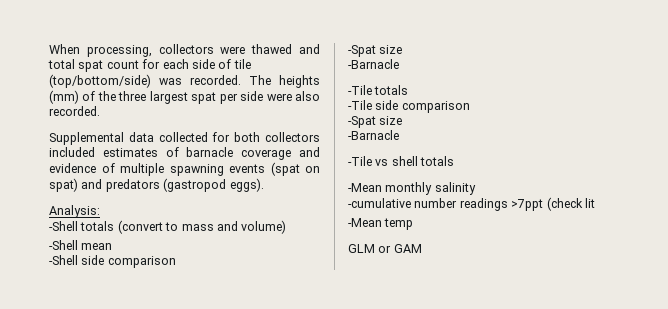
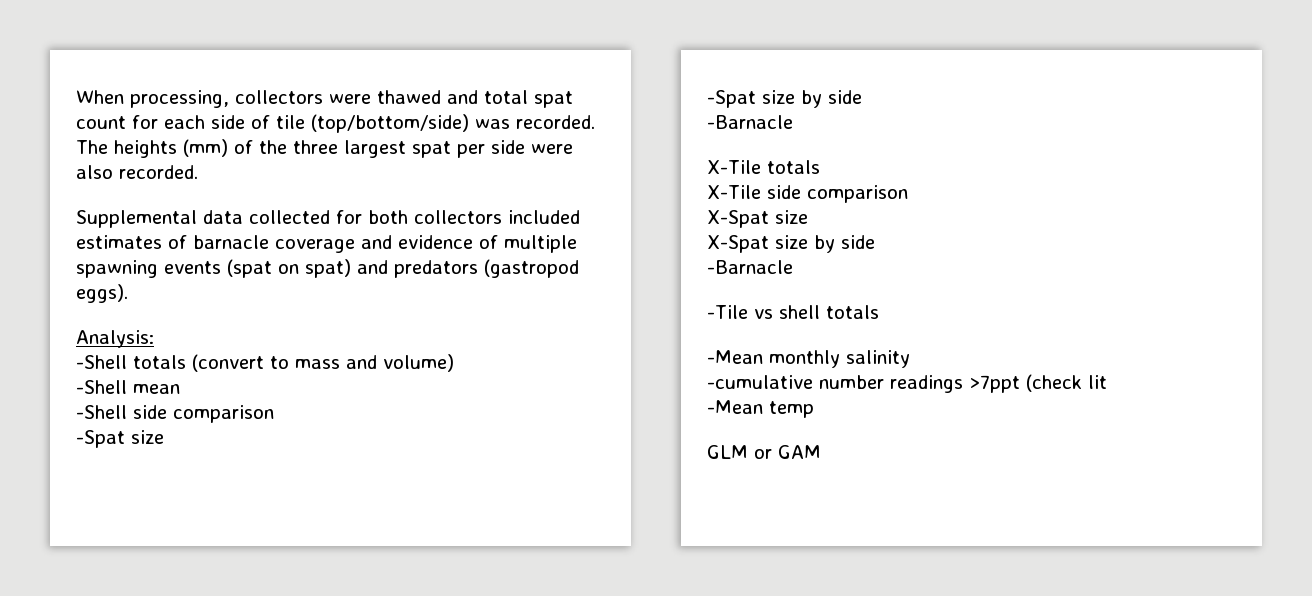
  -Shell side comparison
  -Spat size
+ -Spat size by side
  -Barnacle
- -Tile totals
- -Tile side comparison
- -Spat size
+ X-Tile totals
+ X-Tile side comparison
+ X-Spat size
+ X-Spat size by side

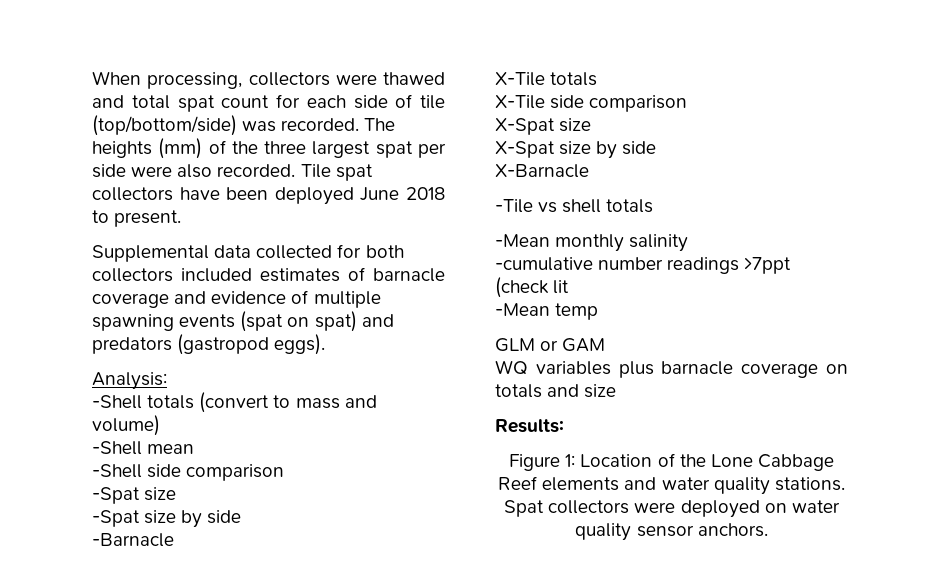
+ Tile spat collectors have been deployed June 2018 to present.
  X-Spat size by side
- -Barnacle
+ X-Barnacle
+ WQ variables plus barnacle coverage on totals and size
+ Results:
+ Figure 1: Location of the Lone Cabbage Reef elements and water quality stations. Spat collectors were deployed on water quality sensor anchors.

